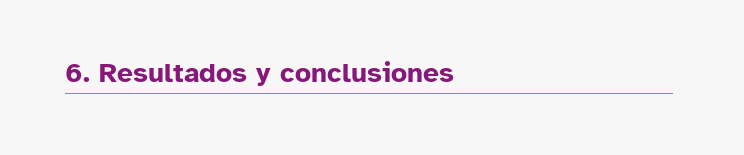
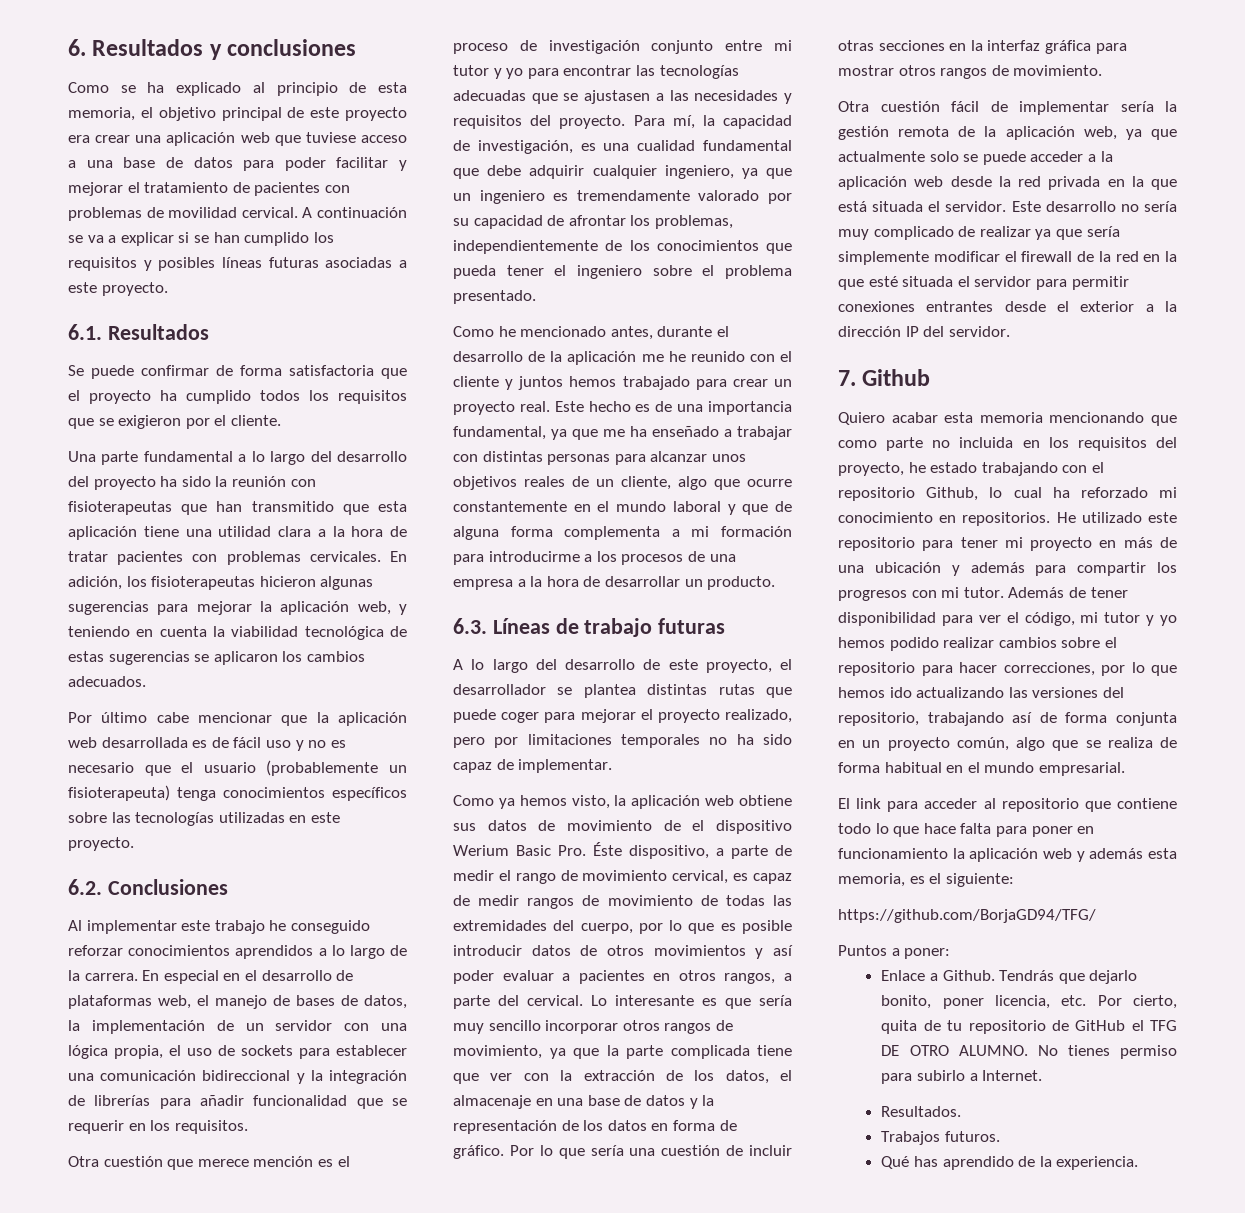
+ Como se ha explicado al principio de esta memoria, el objetivo principal de este proyecto era crear una aplicación web que tuviese acceso a una base de datos para poder facilitar y mejorar el tratamiento de pacientes con problemas de movilidad cervical. A continuación se va a explicar si se han cumplido los requisitos y posibles líneas futuras asociadas a este proyecto.
+ 6.1. Resultados
+ Se puede confirmar de forma satisfactoria que el proyecto ha cumplido todos los requisitos que se exigieron por el cliente.
+ Una parte fundamental a lo largo del desarrollo del proyecto ha sido la reunión con fisioterapeutas que han transmitido que esta aplicación tiene una utilidad clara a la hora de tratar pacientes con problemas cervicales. En adición, los fisioterapeutas hicieron algunas sugerencias para mejorar la aplicación web, y teniendo en cuenta la viabilidad tecnológica de estas sugerencias se aplicaron los cambios adecuados.
+ Por último cabe mencionar que la aplicación web desarrollada es de fácil uso y no es necesario que el usuario (probablemente un fisioterapeuta) tenga conocimientos específicos sobre las tecnologías utilizadas en este proyecto.
+ 6.2. Conclusiones
+ Al implementar este trabajo he conseguido reforzar conocimientos aprendidos a lo largo de la carrera. En especial en el desarrollo de plataformas web, el manejo de bases de datos, la implementación de un servidor con una lógica propia, el uso de sockets para establecer una comunicación bidireccional y la integración de librerías para añadir funcionalidad que se requerir en los requisitos.
+ Otra cuestión que merece mención es el proceso de investigación conjunto entre mi tutor y yo para encontrar las tecnologías adecuadas que se ajustasen a las necesidades y requisitos del proyecto. Para mí, la capacidad de investigación, es una cualidad fundamental que debe adquirir cualquier ingeniero, ya que un ingeniero es tremendamente valorado por su capacidad de afrontar los problemas, independientemente de los conocimientos que pueda tener el ingeniero sobre el problema presentado.
+ Como he mencionado antes, durante el desarrollo de la aplicación me he reunido con el cliente y juntos hemos trabajado para crear un proyecto real. Este hecho es de una importancia fundamental, ya que me ha enseñado a trabajar con distintas personas para alcanzar unos objetivos reales de un cliente, algo que ocurre constantemente en el mundo laboral y que de alguna forma complementa a mi formación para introducirme a los procesos de una empresa a la hora de desarrollar un producto.
+ 6.3. Líneas de trabajo futuras
+ A lo largo del desarrollo de este proyecto, el desarrollador se plantea distintas rutas que puede coger para mejorar el proyecto realizado, pero por limitaciones temporales no ha sido capaz de implementar.
+ Como ya hemos visto, la aplicación web obtiene sus datos de movimiento de el dispositivo Werium Basic Pro. Éste dispositivo, a parte de medir el rango de movimiento cervical, es capaz de medir rangos de movimiento de todas las extremidades del cuerpo, por lo que es posible introducir datos de otros movimientos y así poder evaluar a pacientes en otros rangos, a parte del cervical. Lo interesante es que sería muy sencillo incorporar otros rangos de movimiento, ya que la parte complicada tiene que ver con la extracción de los datos, el almacenaje en una base de datos y la representación de los datos en forma de gráfico. Por lo que sería una cuestión de incluir otras secciones en la interfaz gráfica para mostrar otros rangos de movimiento.
+ Otra cuestión fácil de implementar sería la gestión remota de la aplicación web, ya que actualmente solo se puede acceder a la aplicación web desde la red privada en la que está situada el servidor. Este desarrollo no sería muy complicado de realizar ya que sería simplemente modificar el firewall de la red en la que esté situada el servidor para permitir conexiones entrantes desde el exterior a la dirección IP del servidor.
+ 7. Github
+ Quiero acabar esta memoria mencionando que como parte no incluida en los requisitos del proyecto, he estado trabajando con el repositorio Github, lo cual ha reforzado mi conocimiento en repositorios. He utilizado este repositorio para tener mi proyecto en más de una ubicación y además para compartir los progresos con mi tutor. Además de tener disponibilidad para ver el código, mi tutor y yo hemos podido realizar cambios sobre el repositorio para hacer correcciones, por lo que hemos ido actualizando las versiones del repositorio, trabajando así de forma conjunta en un proyecto común, algo que se realiza de forma habitual en el mundo empresarial.
+ El link para acceder al repositorio que contiene todo lo que hace falta para poner en funcionamiento la aplicación web y además esta memoria, es el siguiente:
+ https://github.com/BorjaGD94/TFG/
+ Puntos a poner:
+ Enlace a Github. Tendrás que dejarlo bonito, poner licencia, etc. Por cierto, quita de tu repositorio de GitHub el TFG DE OTRO ALUMNO. No tienes permiso para subirlo a Internet.
+ Resultados.
+ Trabajos futuros.
+ Qué has aprendido de la experiencia.

